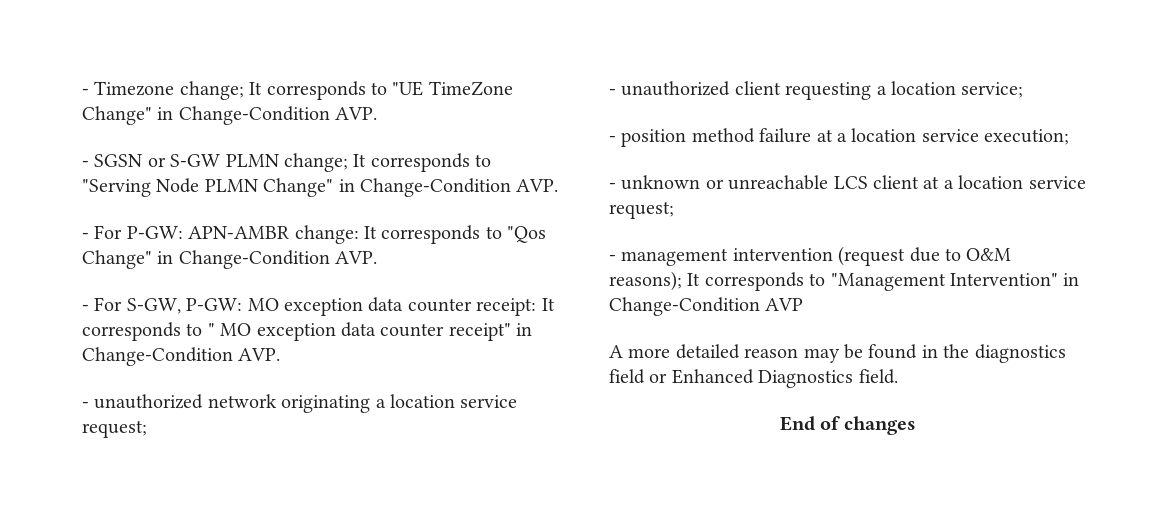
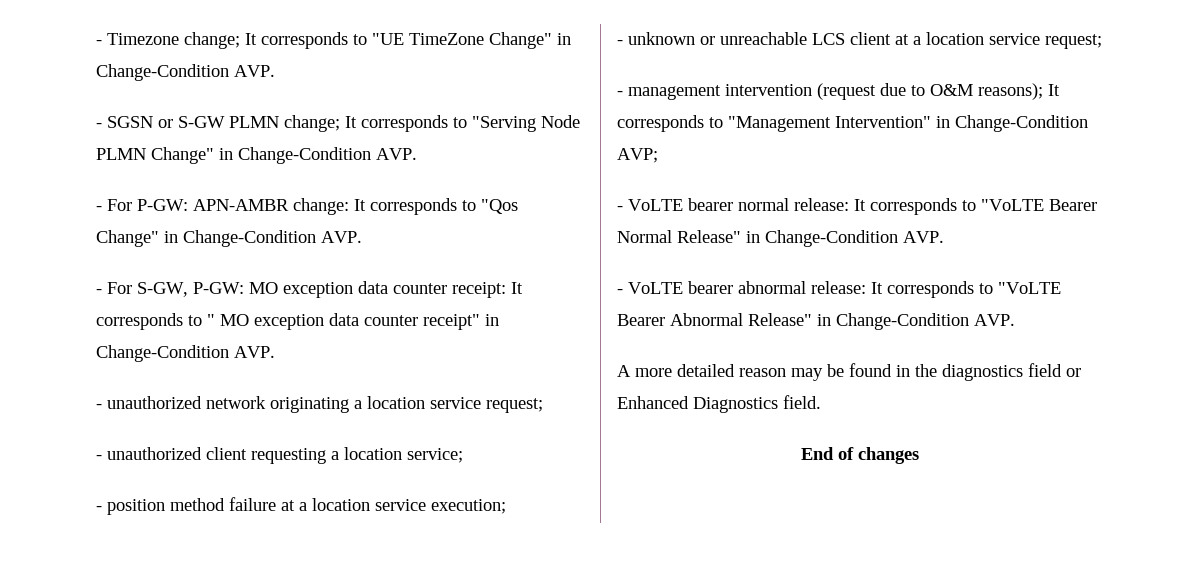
- - management intervention (request due to O&M reasons); It corresponds to "Management Intervention" in Change-Condition AVP
+ - management intervention (request due to O&M reasons); It corresponds to "Management Intervention" in Change-Condition AVP;
+ - VoLTE bearer normal release: It corresponds to "VoLTE Bearer Normal Release" in Change-Condition AVP.
+ - VoLTE bearer abnormal release: It corresponds to "VoLTE Bearer Abnormal Release" in Change-Condition AVP.

